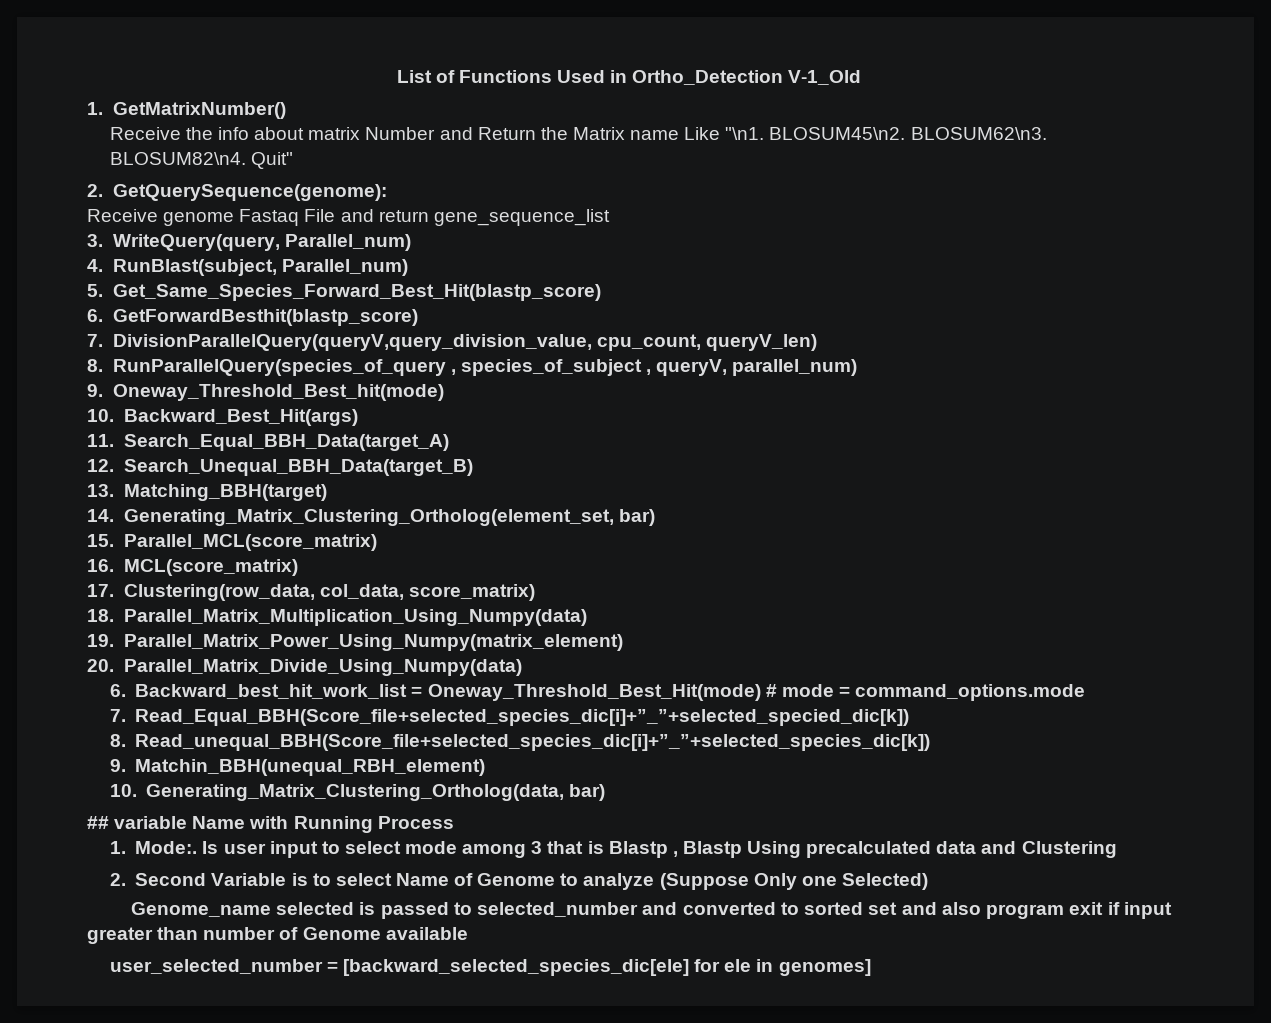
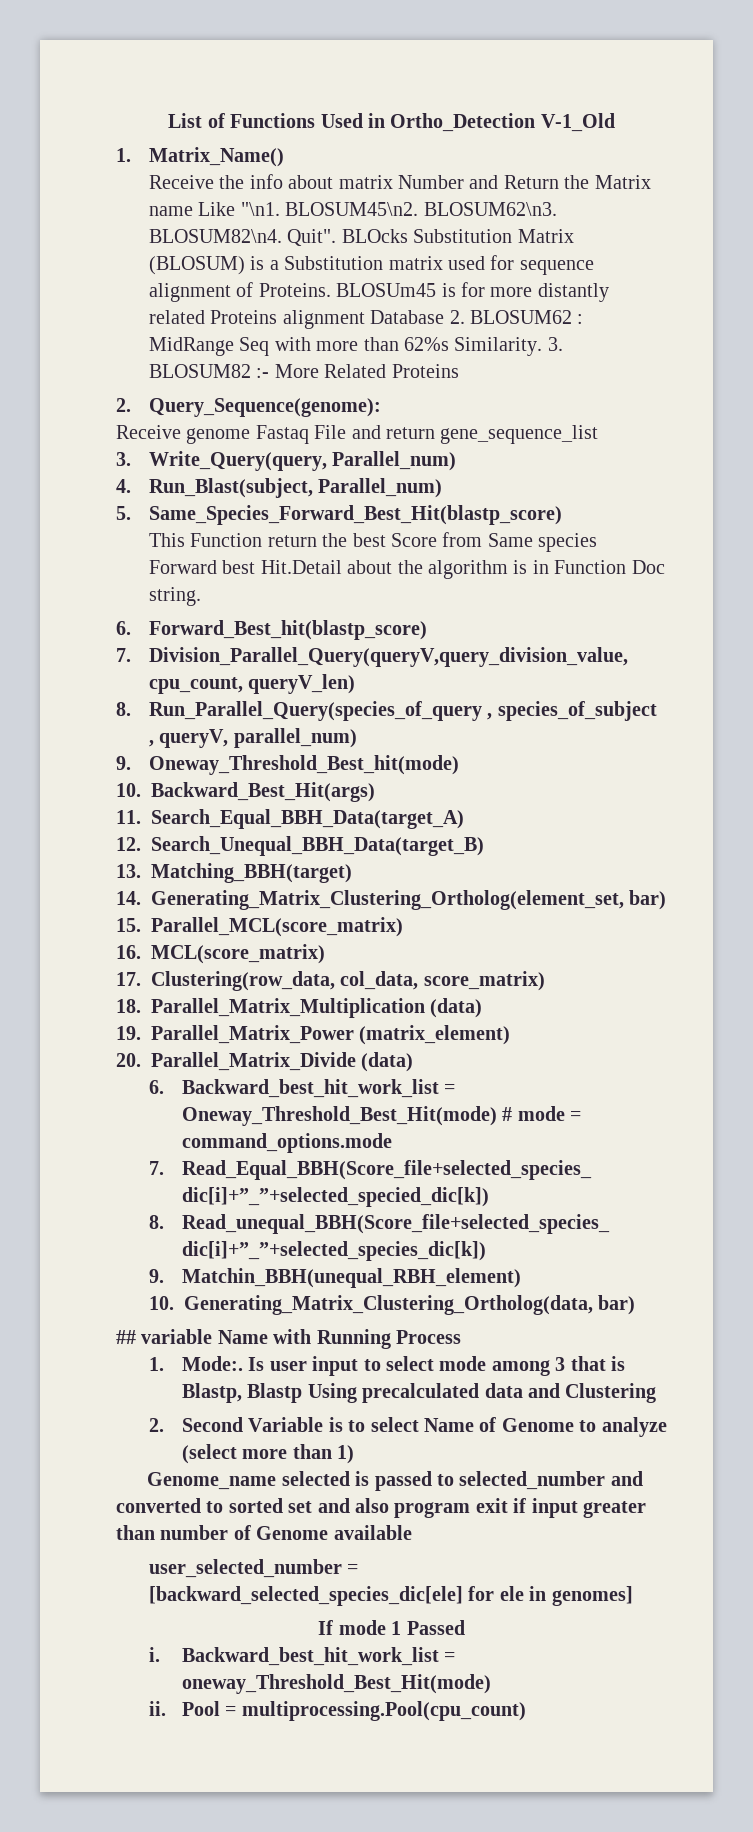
- 1. GetMatrixNumber()
+ 1. Matrix_Name()
- Quit"
- 2. GetQuerySequence(genome):
+ Quit". BLOcks Substitution Matrix (BLOSUM) is a Substitution matrix used for sequence alignment of Proteins. BLOSUm45 is for more distantly related Proteins alignment Database 2. BLOSUM62 : MidRange Seq with more than 62%s Similarity. 3. BLOSUM82 :- More Related Proteins
+ 2. Query_Sequence(genome):
- 3. WriteQuery(query, Parallel_num)
+ 3. Write_Query(query, Parallel_num)
- 4. RunBlast(subject, Parallel_num)
+ 4. Run_Blast(subject, Parallel_num)
- 5. Get_Same_Species_Forward_Best_Hit(blastp_score)
- 6. GetForwardBesthit(blastp_score)
- 7. DivisionParallelQuery(queryV,query_division_value, cpu_count, queryV_len)
+ 5. Same_Species_Forward_Best_Hit(blastp_score)
+ This Function return the best Score from Same species Forward best Hit.Detail about the algorithm is in Function Doc string.
+ 6. Forward_Best_hit(blastp_score)
+ 7. Division_Parallel_Query(queryV,query_division_value, cpu_count, queryV_len)
- 8. RunParallelQuery(species_of_query , species_of_subject , queryV, parallel_num)
+ 8. Run_Parallel_Query(species_of_query , species_of_subject , queryV, parallel_num)
- 18. Parallel_Matrix_Multiplication_Using_Numpy(data)
+ 18. Parallel_Matrix_Multiplication (data)
- 19. Parallel_Matrix_Power_Using_Numpy(matrix_element)
+ 19. Parallel_Matrix_Power (matrix_element)
- 20. Parallel_Matrix_Divide_Using_Numpy(data)
+ 20. Parallel_Matrix_Divide (data)
- Is user input to select mode among 3 that is Blastp , Blastp Using precalculated data and Clustering
+ Is user input to select mode among 3 that is Blastp, Blastp Using precalculated data and Clustering
- 2. Second Variable is to select Name of Genome to analyze (Suppose Only one Selected)
+ 2. Second Variable is to select Name of Genome to analyze (select more than 1)
+ If mode 1 Passed
+ i. Backward_best_hit_work_list = oneway_Threshold_Best_Hit(mode)
+ ii. Pool = multiprocessing.Pool(cpu_count)

